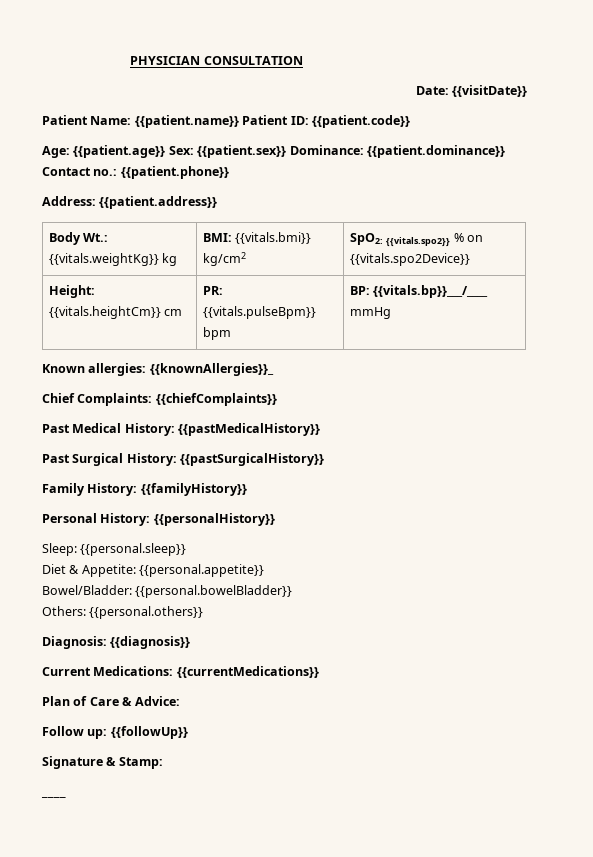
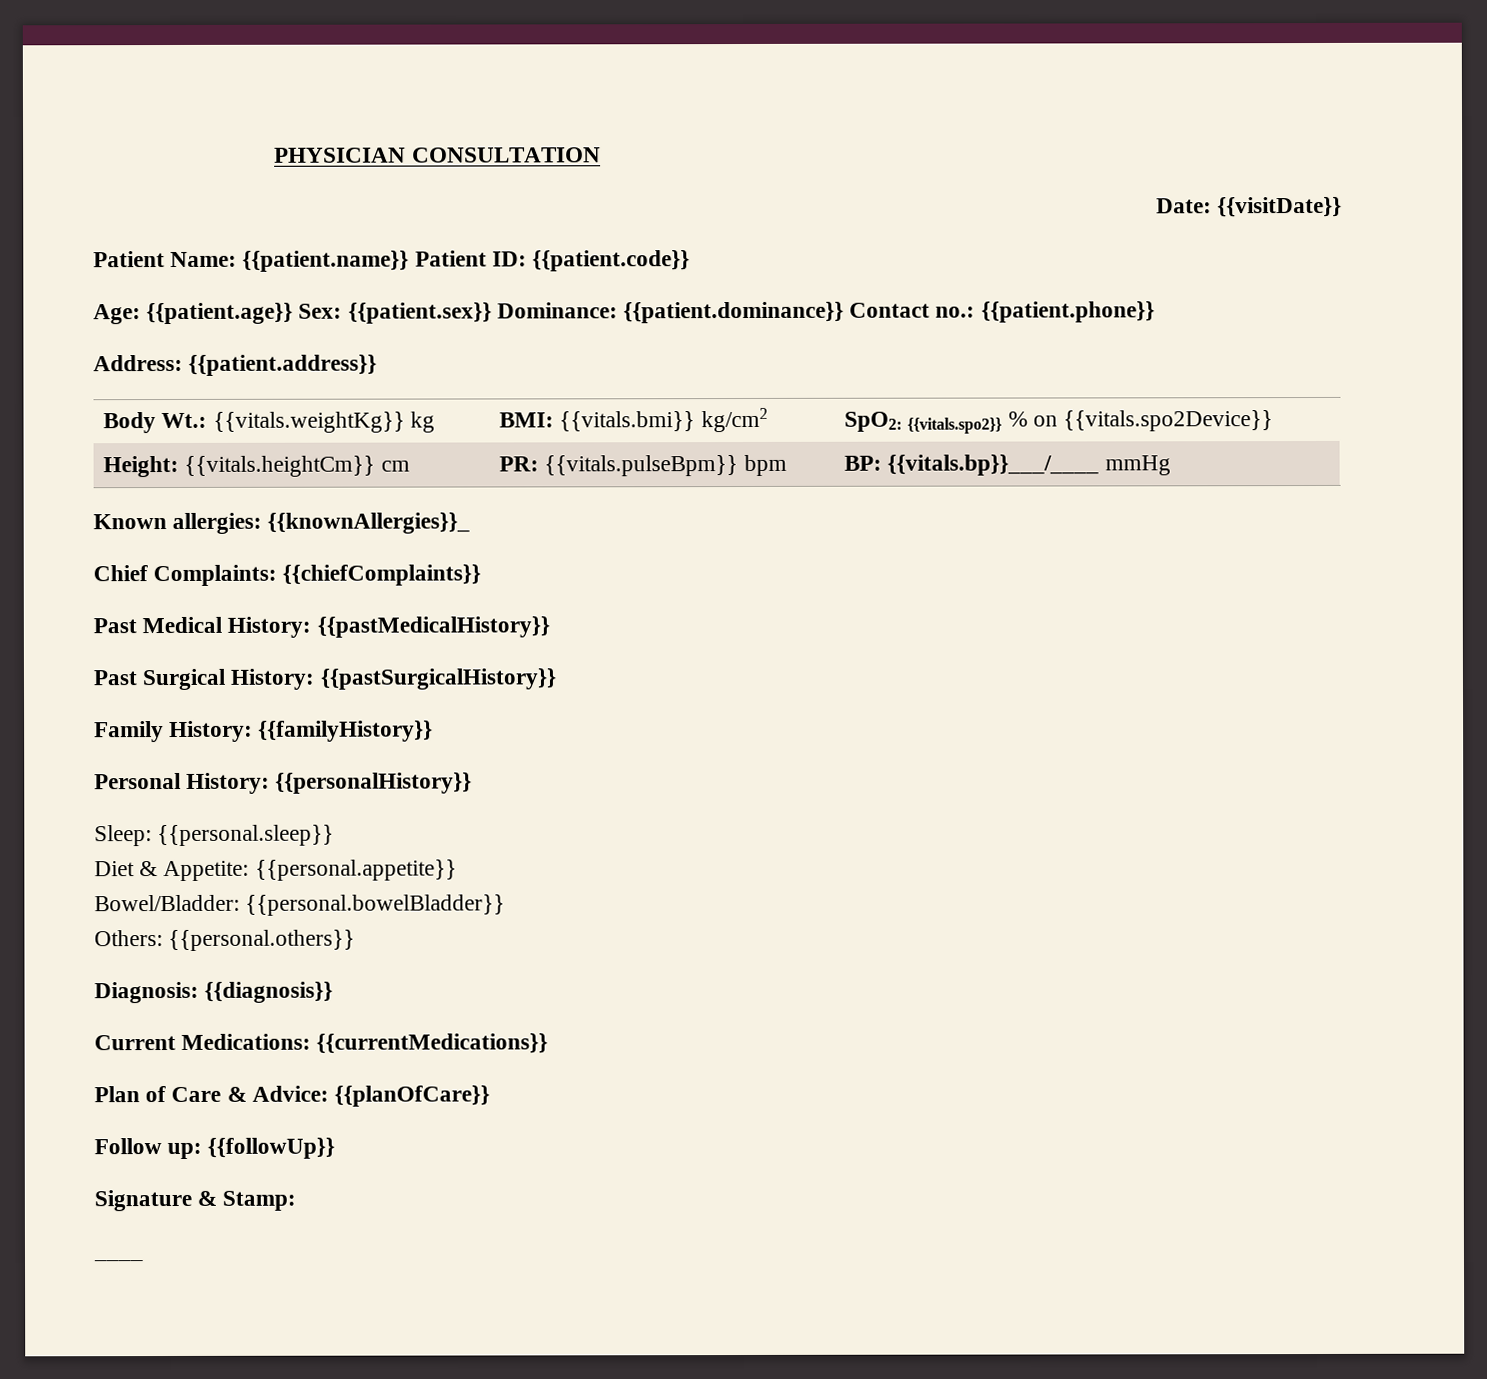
- Plan of Care & Advice:
+ Plan of Care & Advice: {{planOfCare}}

